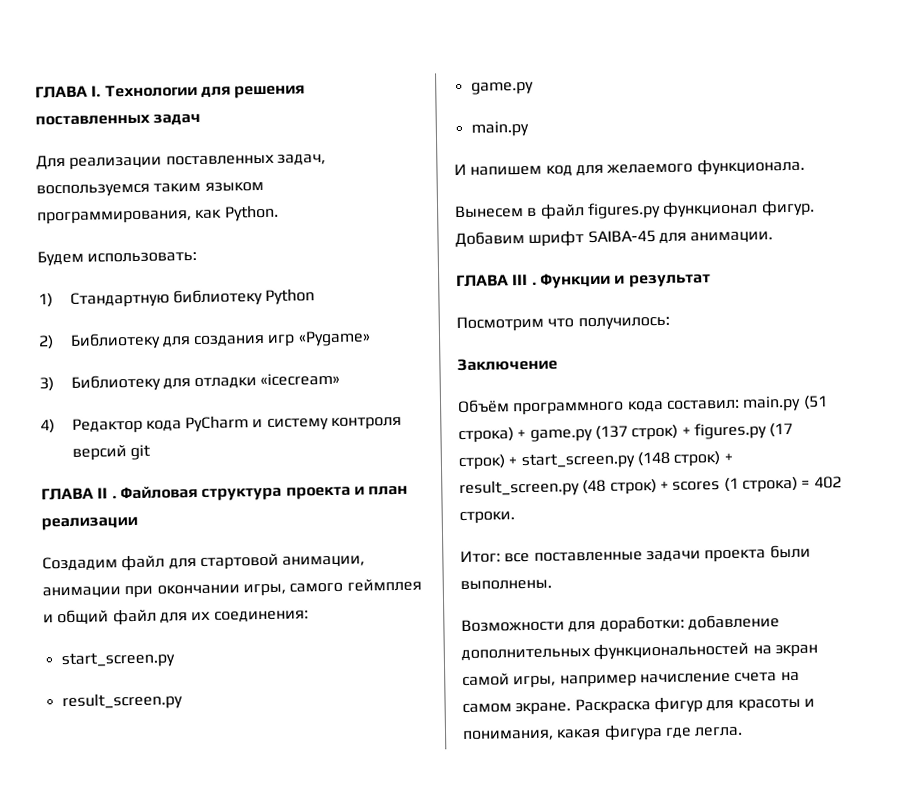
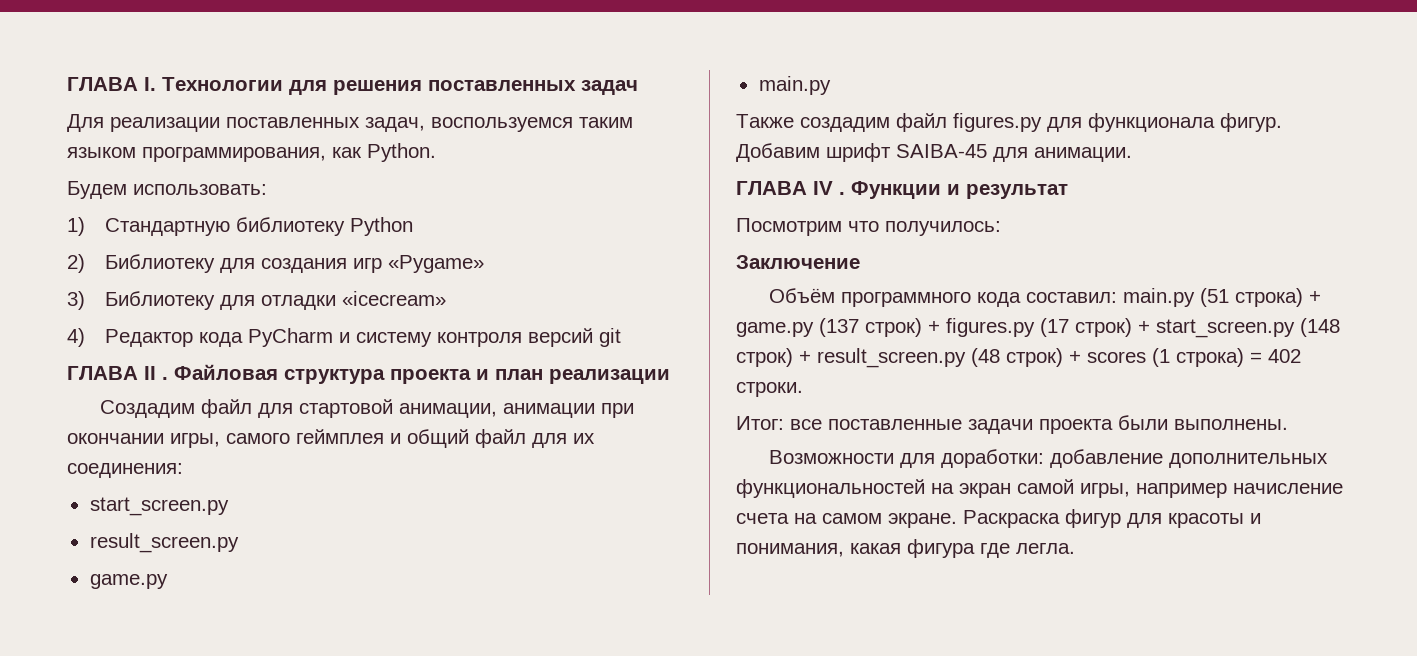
- И напишем код для желаемого функционала.
- Вынесем в файл figures.py функционал фигур.
+ Также создадим файл figures.py для функционала фигур.
- ГЛАВА III .
+ ГЛАВА IV .

